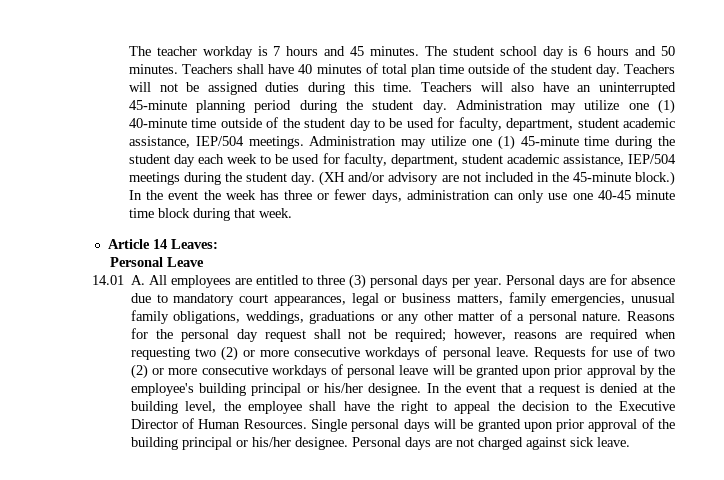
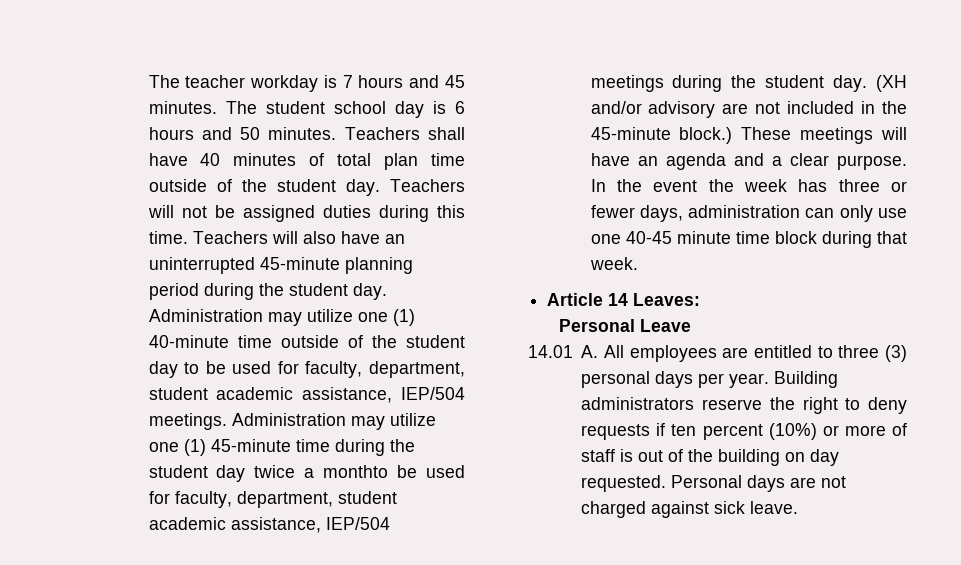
- Administration may utilize one (1) 45-minute time during the student day each week to be used for faculty, department, student academic assistance, IEP/504 meetings during the student day.
+ Administration may utilize one (1) 45-minute time during the student day twice a monthto be used for faculty, department, student academic assistance, IEP/504 meetings during the student day.
+ These meetings will have an agenda and a clear purpose.
- Personal days are for absence due to mandatory court appearances, legal or business matters, family emergencies, unusual family obligations, weddings, graduations or any other matter of a personal nature. Reasons for the personal day request shall not be required; however, reasons are required when requesting two (2) or more consecutive workdays of personal leave. Requests for use of two (2) or more consecutive workdays of personal leave will be granted upon prior approval by the employee's building principal or his/her designee. In the event that a request is denied at the building level, the employee shall have the right to appeal the decision to the Executive Director of Human Resources. Single personal days will be granted upon prior approval of the building principal or his/her designee.
+ Building administrators reserve the right to deny requests if ten percent (10%) or more of staff is out of the building on day requested.

